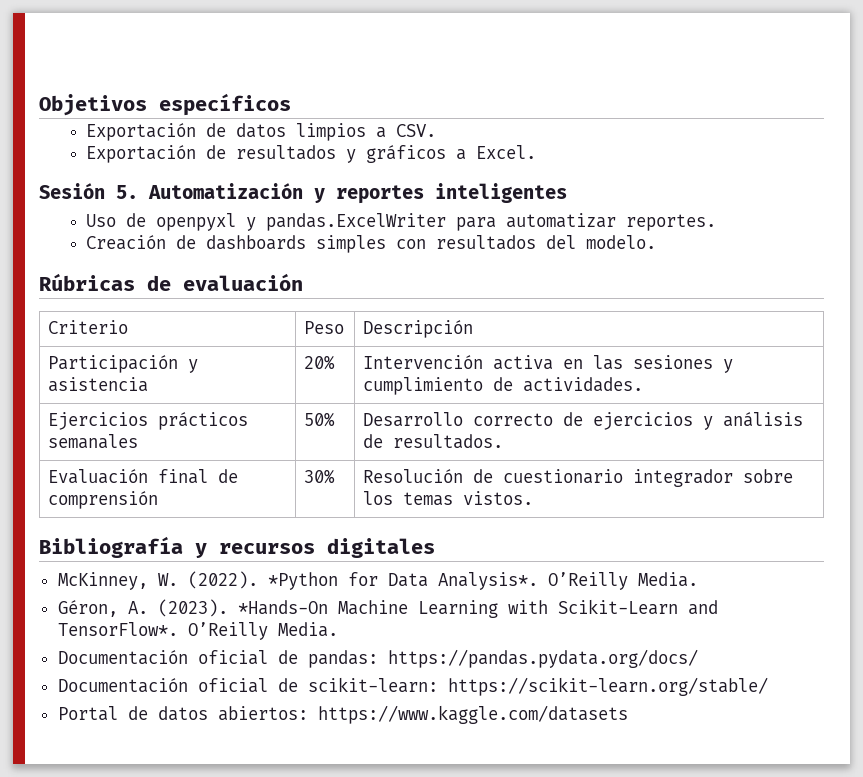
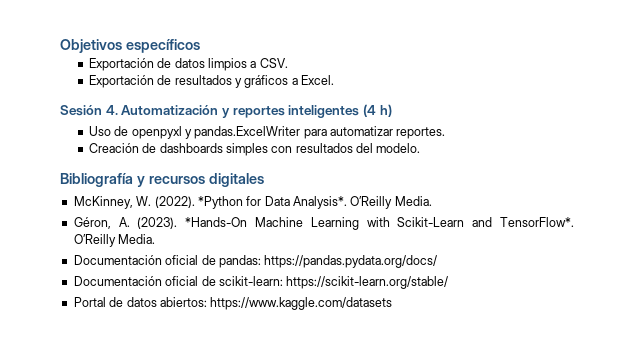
- Sesión 5. Automatización y reportes inteligentes
+ Sesión 4. Automatización y reportes inteligentes (4 h)
- Rúbricas de evaluación
- Criterio | Peso | Descripción
- Participación y asistencia | 20% | Intervención activa en las sesiones y cumplimiento de actividades.
- Ejercicios prácticos semanales | 50% | Desarrollo correcto de ejercicios y análisis de resultados.
- Evaluación final de comprensión | 30% | Resolución de cuestionario integrador sobre los temas vistos.

